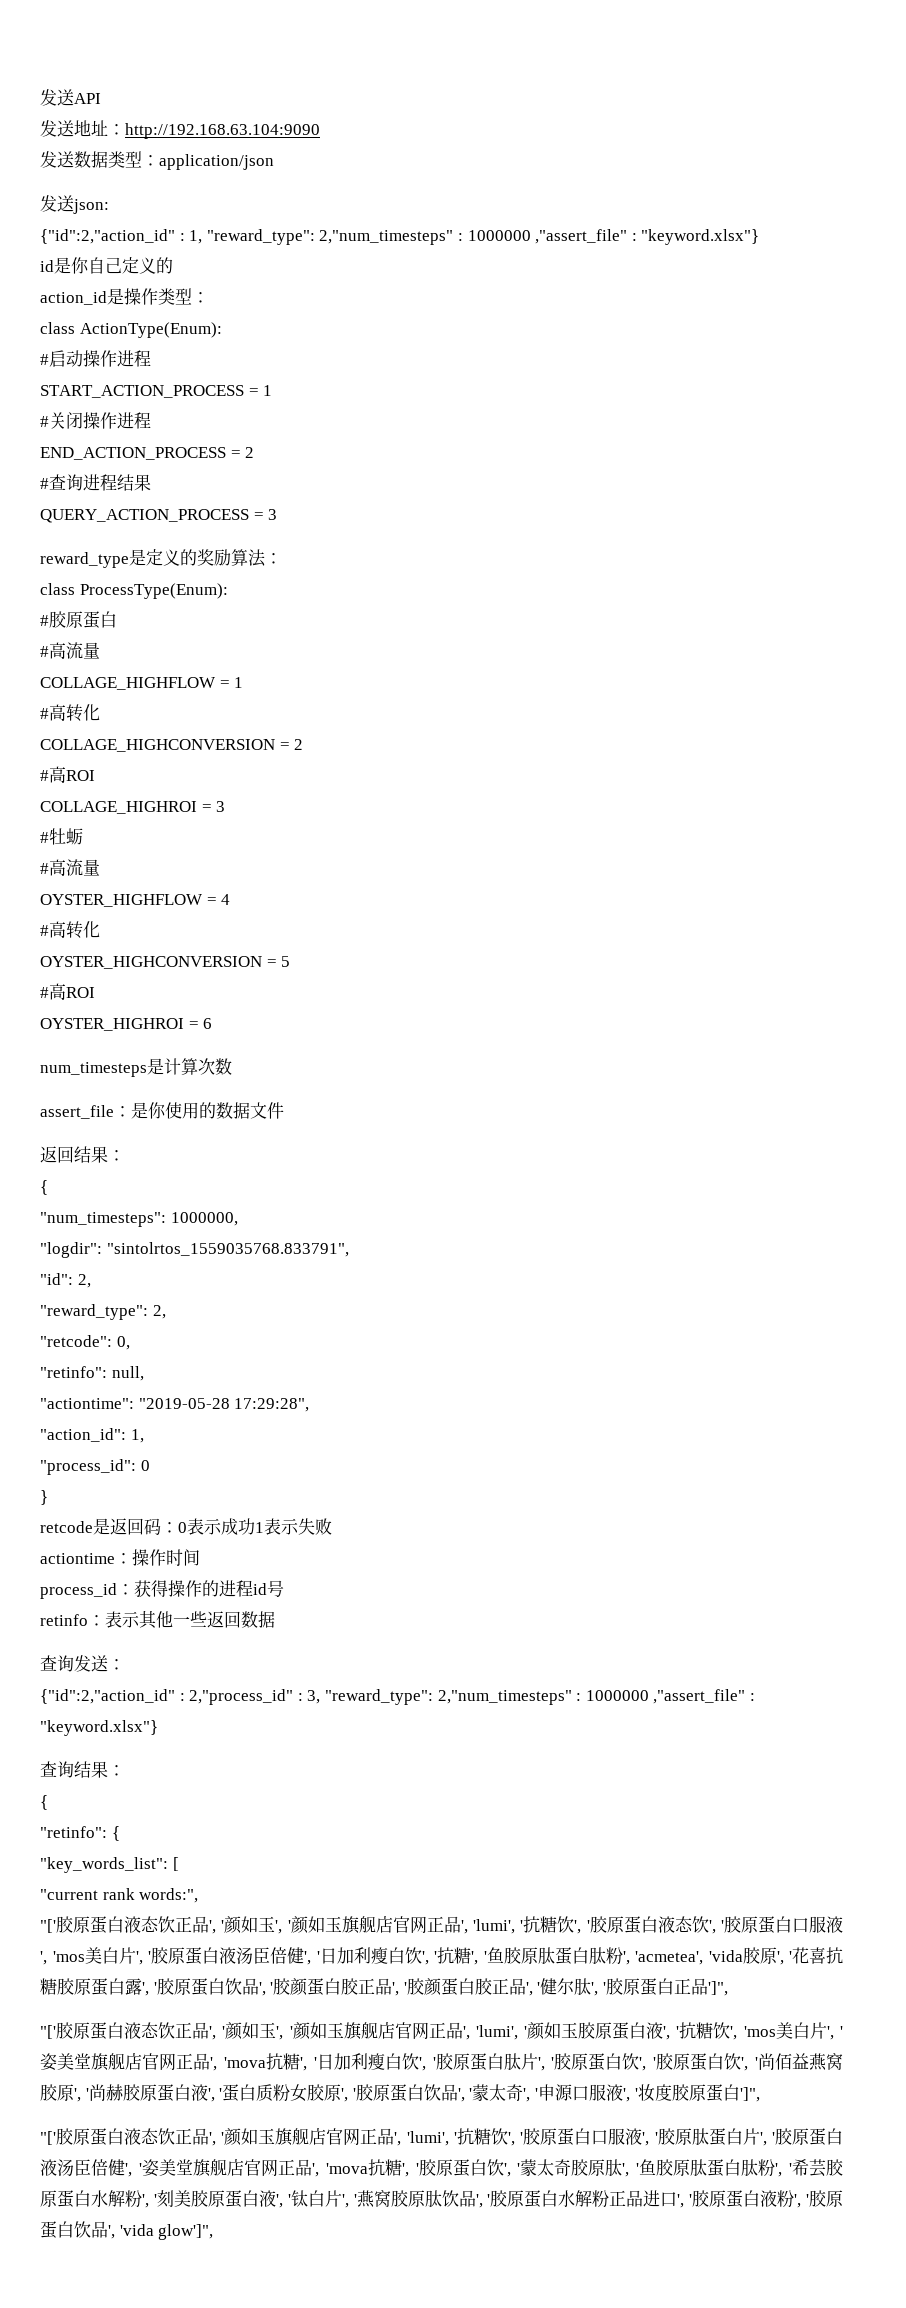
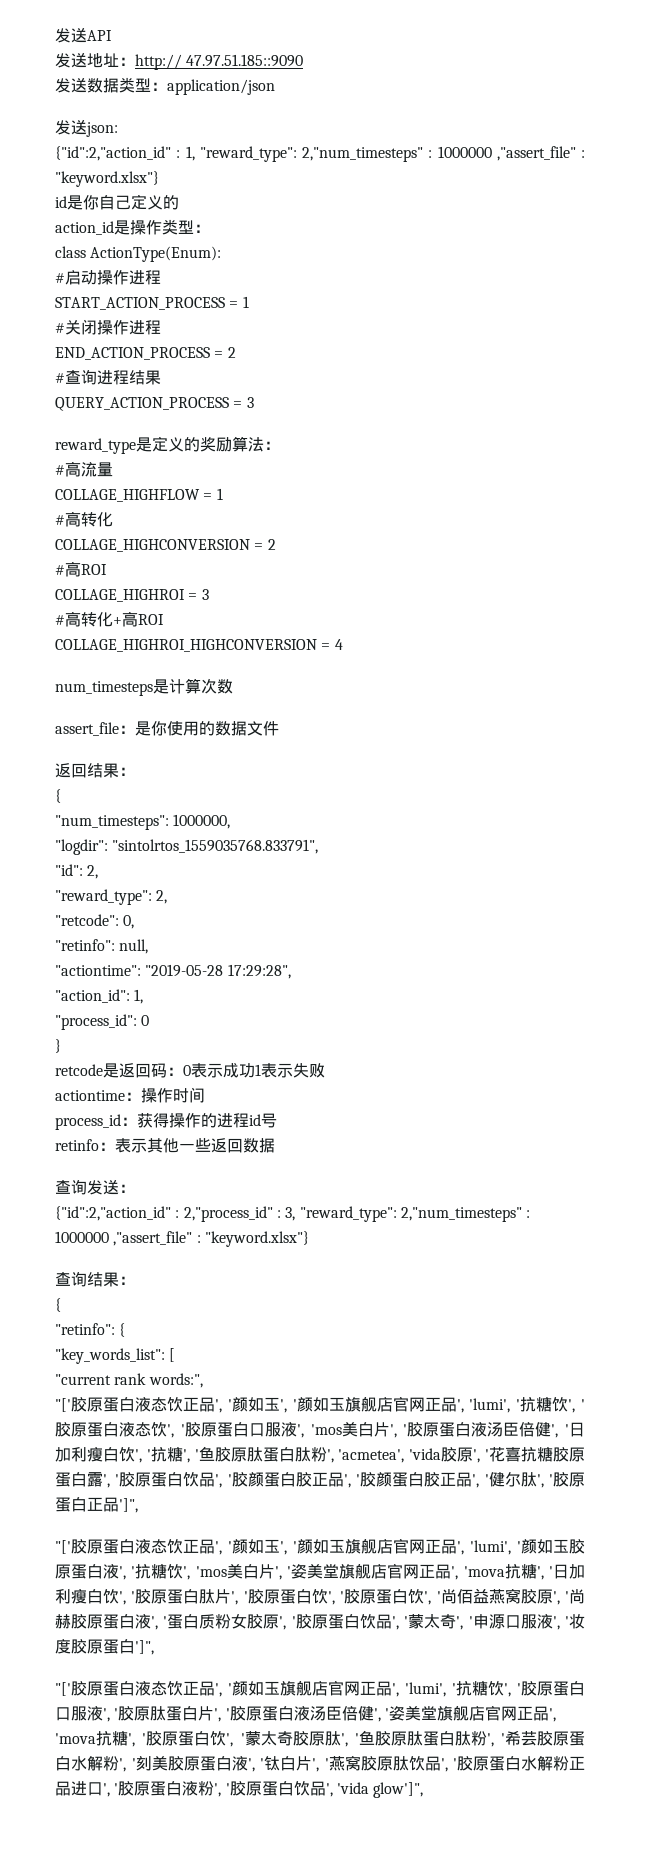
- 发送地址：http://192.168.63.104:9090
+ 发送地址：http:// 47.97.51.185::9090
- class ProcessType(Enum):
- #胶原蛋白
- #牡蛎
- #高流量
- OYSTER_HIGHFLOW = 4
- #高转化
- OYSTER_HIGHCONVERSION = 5
- #高ROI
- OYSTER_HIGHROI = 6
+ #高转化+高ROI
+ COLLAGE_HIGHROI_HIGHCONVERSION = 4

